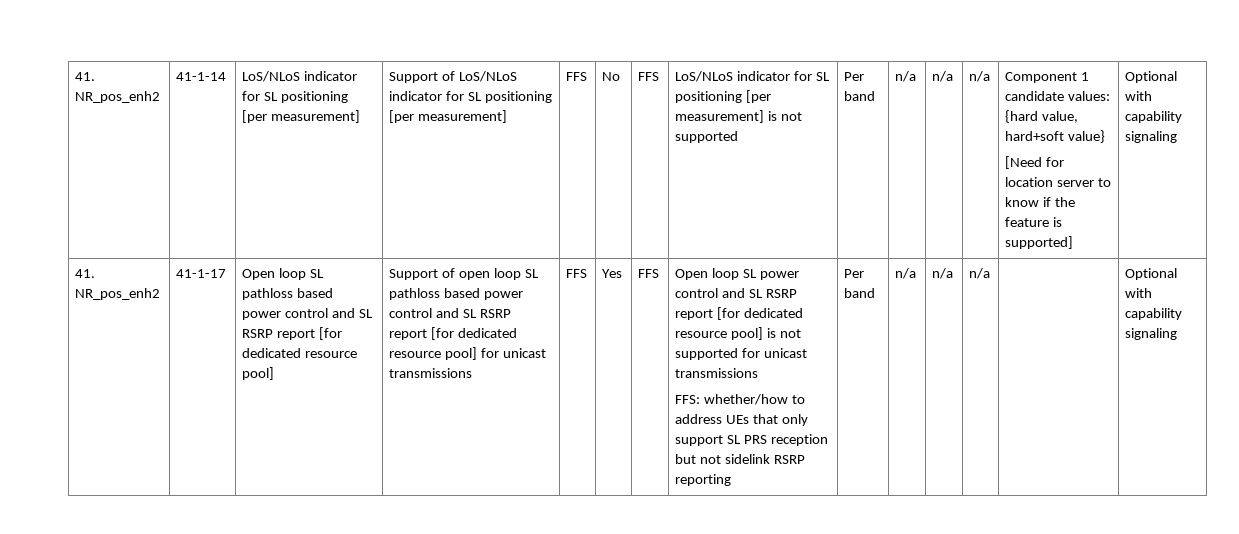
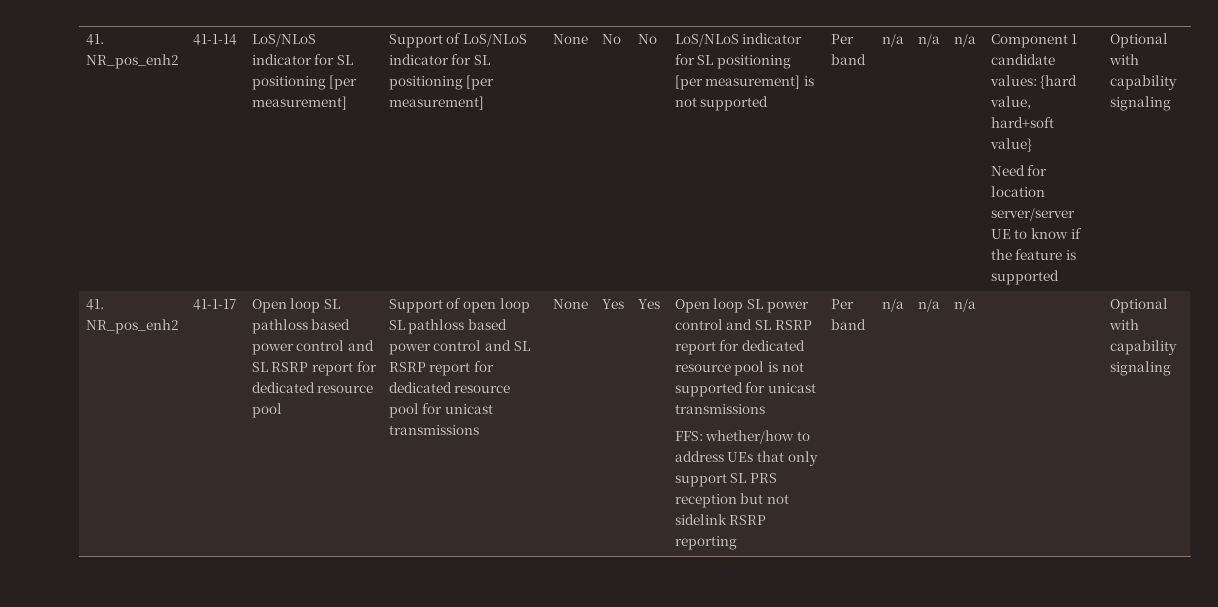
- FFS | No | FFS
+ None | No | No
- [Need for location server to know if the feature is supported]
+ Need for location server/server UE to know if the feature is supported
- Open loop SL pathloss based power control and SL RSRP report [for dedicated resource pool]
+ Open loop SL pathloss based power control and SL RSRP report for dedicated resource pool
- Support of open loop SL pathloss based power control and SL RSRP report [for dedicated resource pool] for unicast transmissions | FFS | Yes | FFS
+ Support of open loop SL pathloss based power control and SL RSRP report for dedicated resource pool for unicast transmissions | None | Yes | Yes
- Open loop SL power control and SL RSRP report [for dedicated resource pool] is not supported for unicast transmissions
+ Open loop SL power control and SL RSRP report for dedicated resource pool is not supported for unicast transmissions

